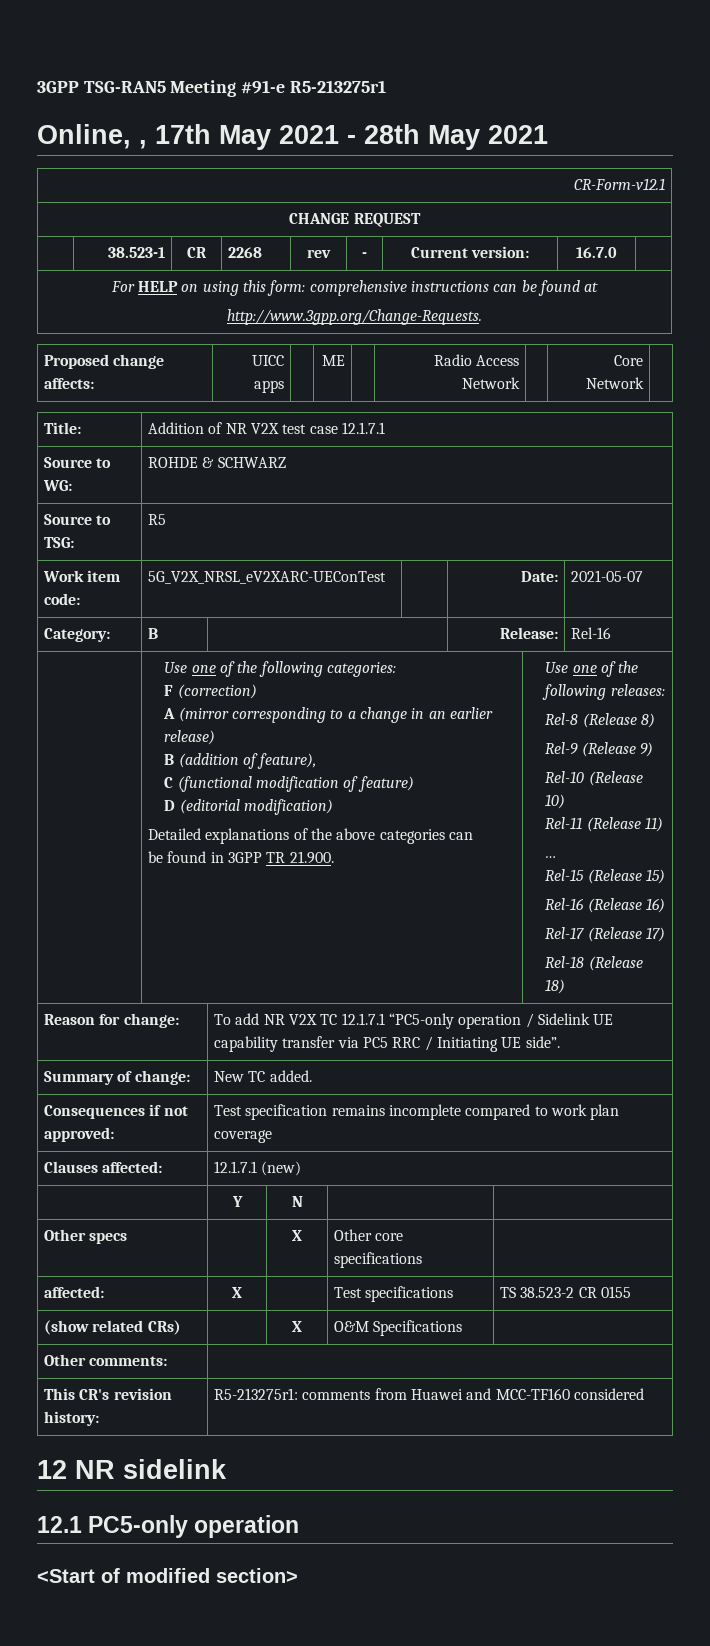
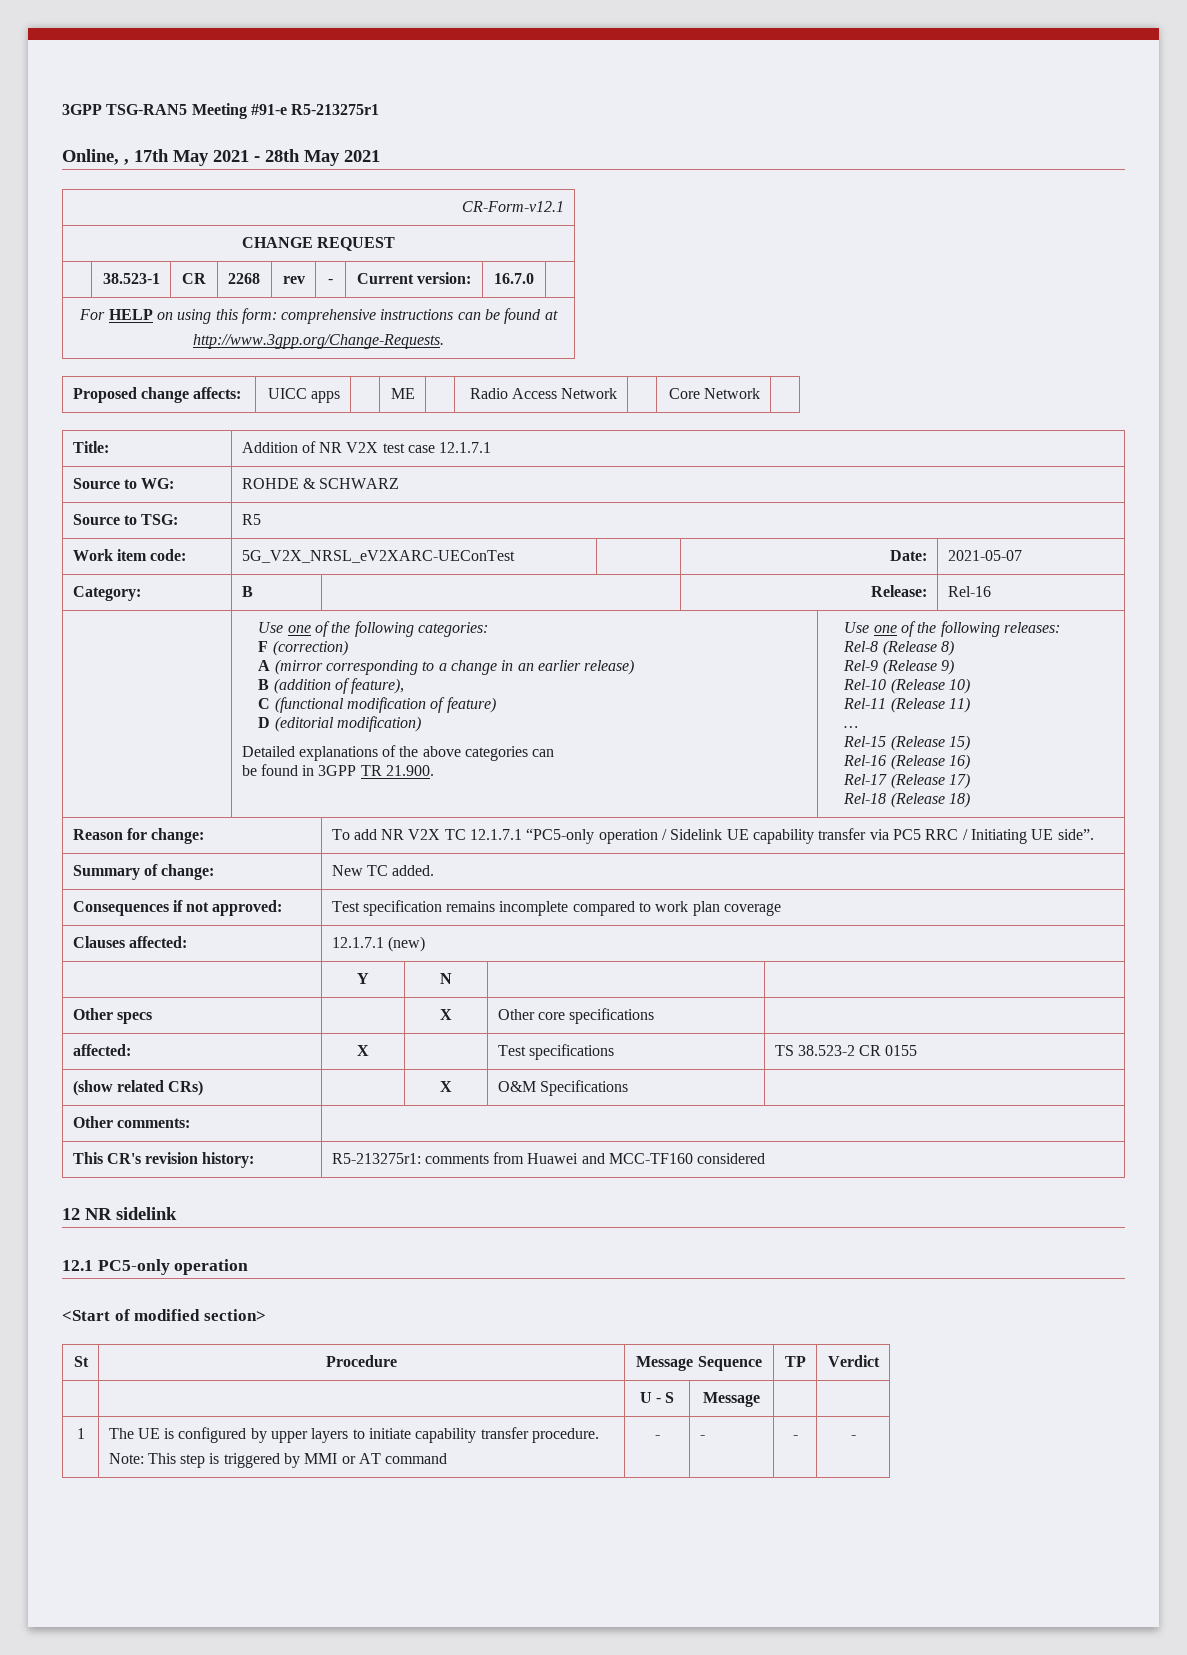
+ St | Procedure | Message Sequence | TP | Verdict
+ | | U - S | Message | |
+ 1 | The UE is configured by upper layers to initiate capability transfer procedure.
+ Note: This step is triggered by MMI or AT command | - | - | - | -

